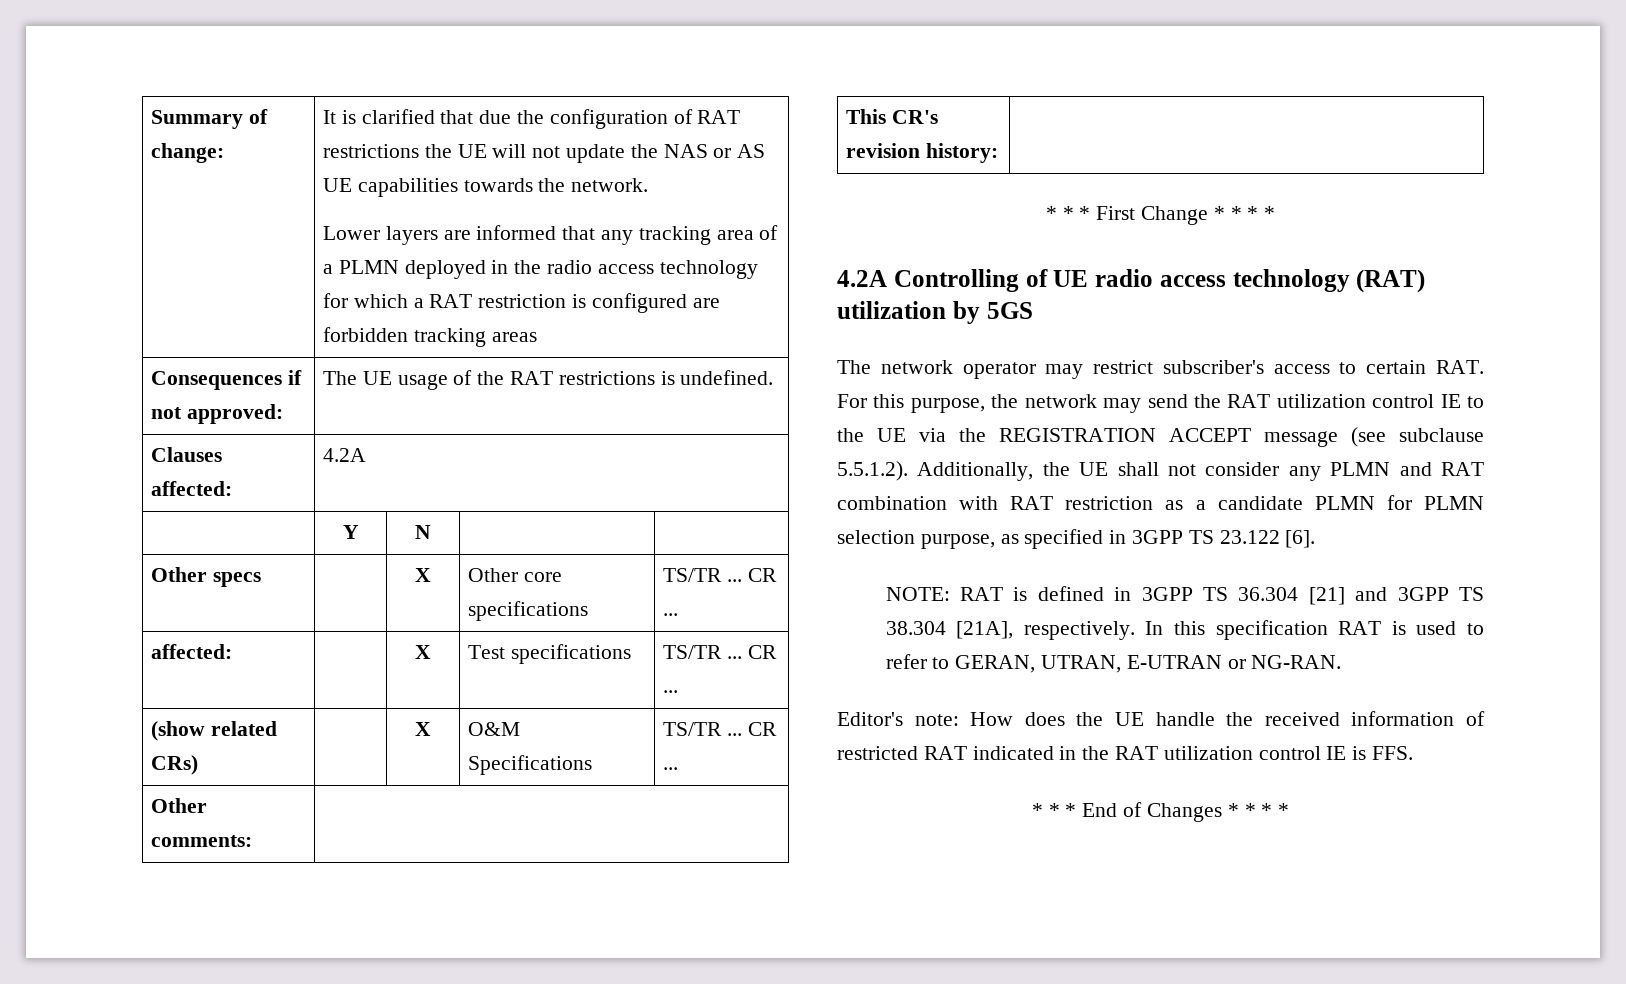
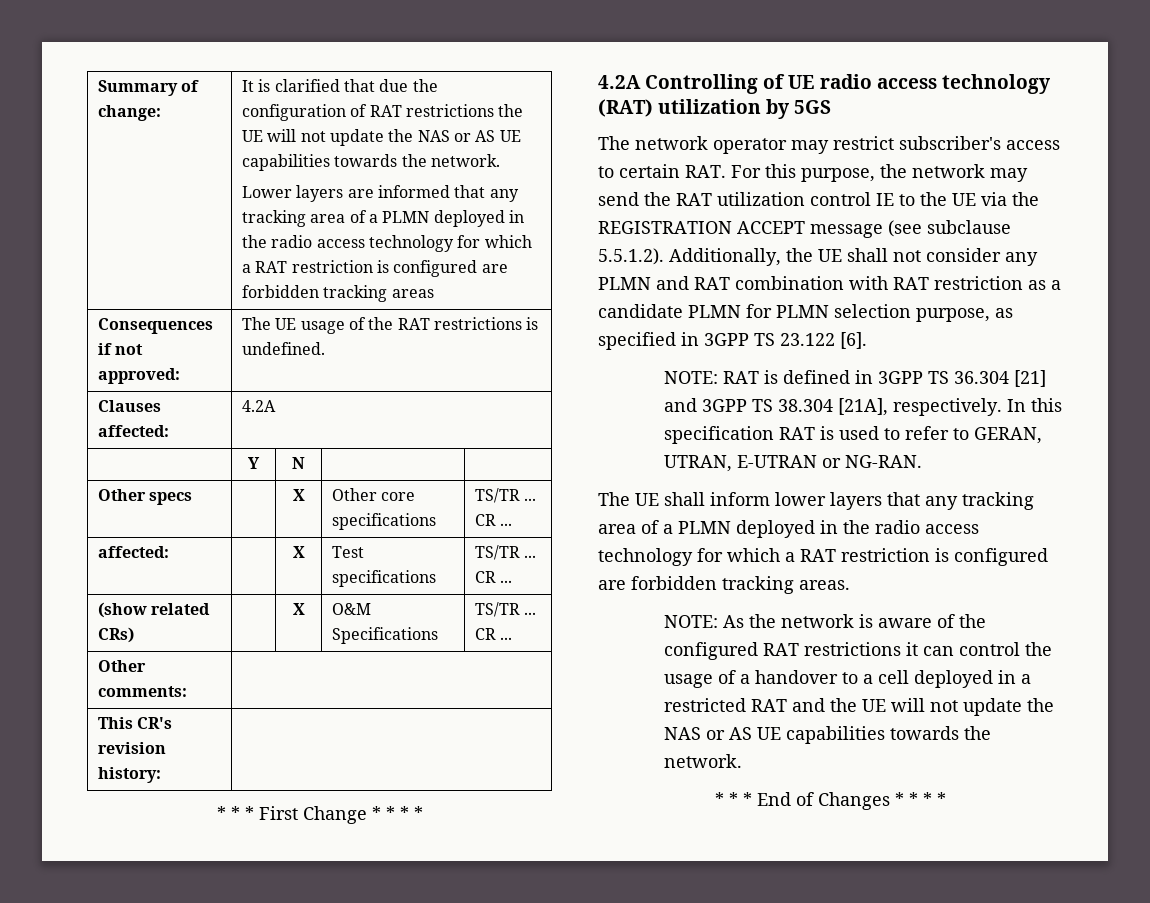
- Editor's note: How does the UE handle the received information of restricted RAT indicated in the RAT utilization control IE is FFS.
+ The UE shall inform lower layers that any tracking area of a PLMN deployed in the radio access technology for which a RAT restriction is configured are forbidden tracking areas.
+ NOTE: As the network is aware of the configured RAT restrictions it can control the usage of a handover to a cell deployed in a restricted RAT and the UE will not update the NAS or AS UE capabilities towards the network.

